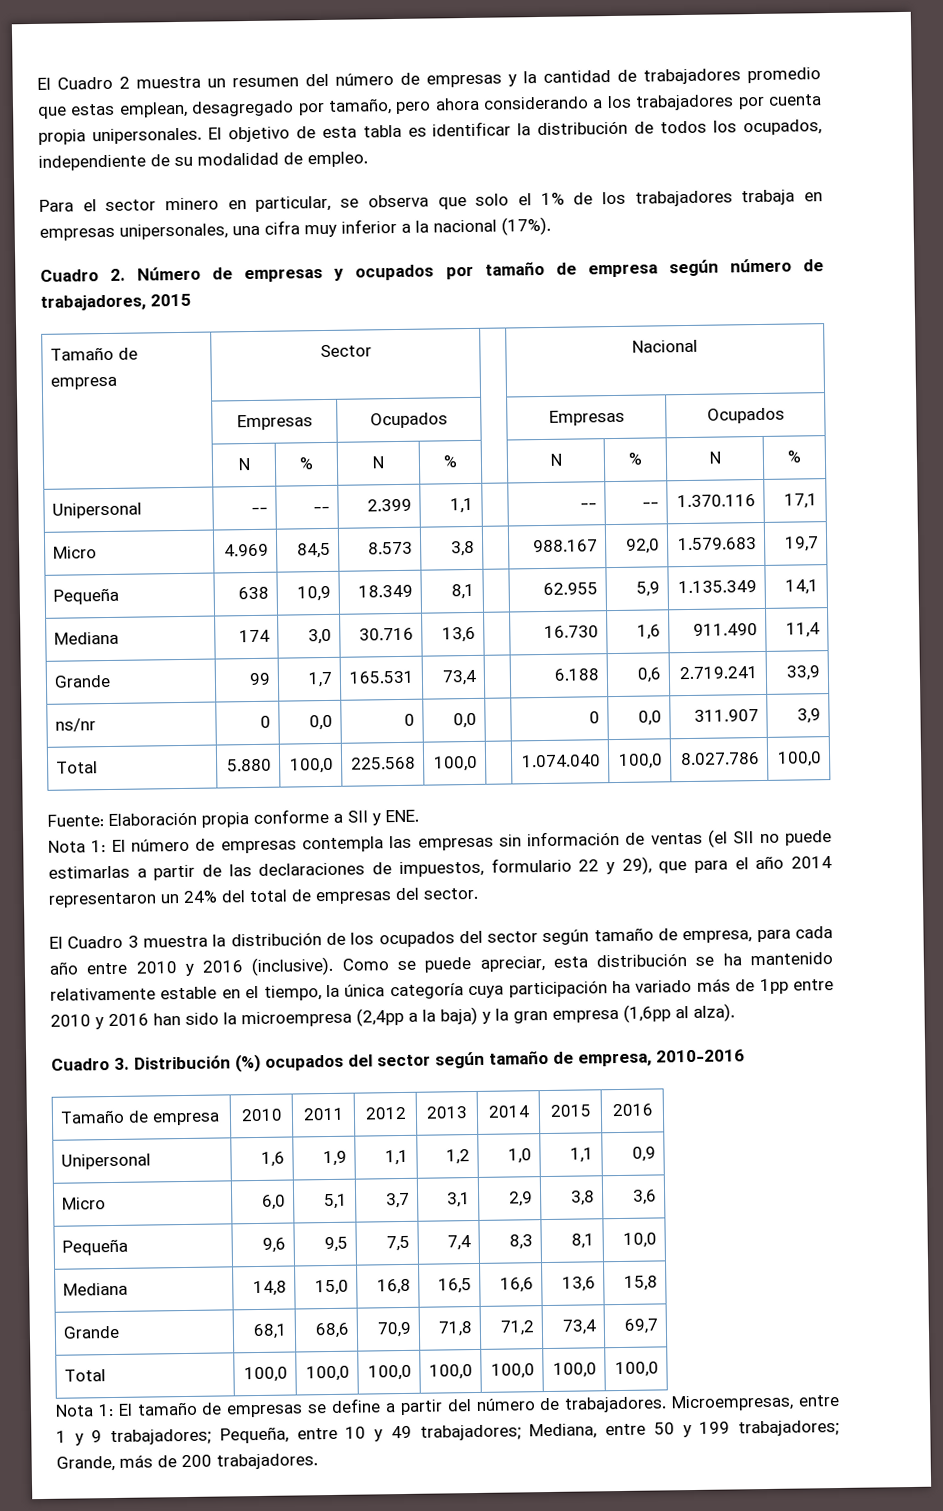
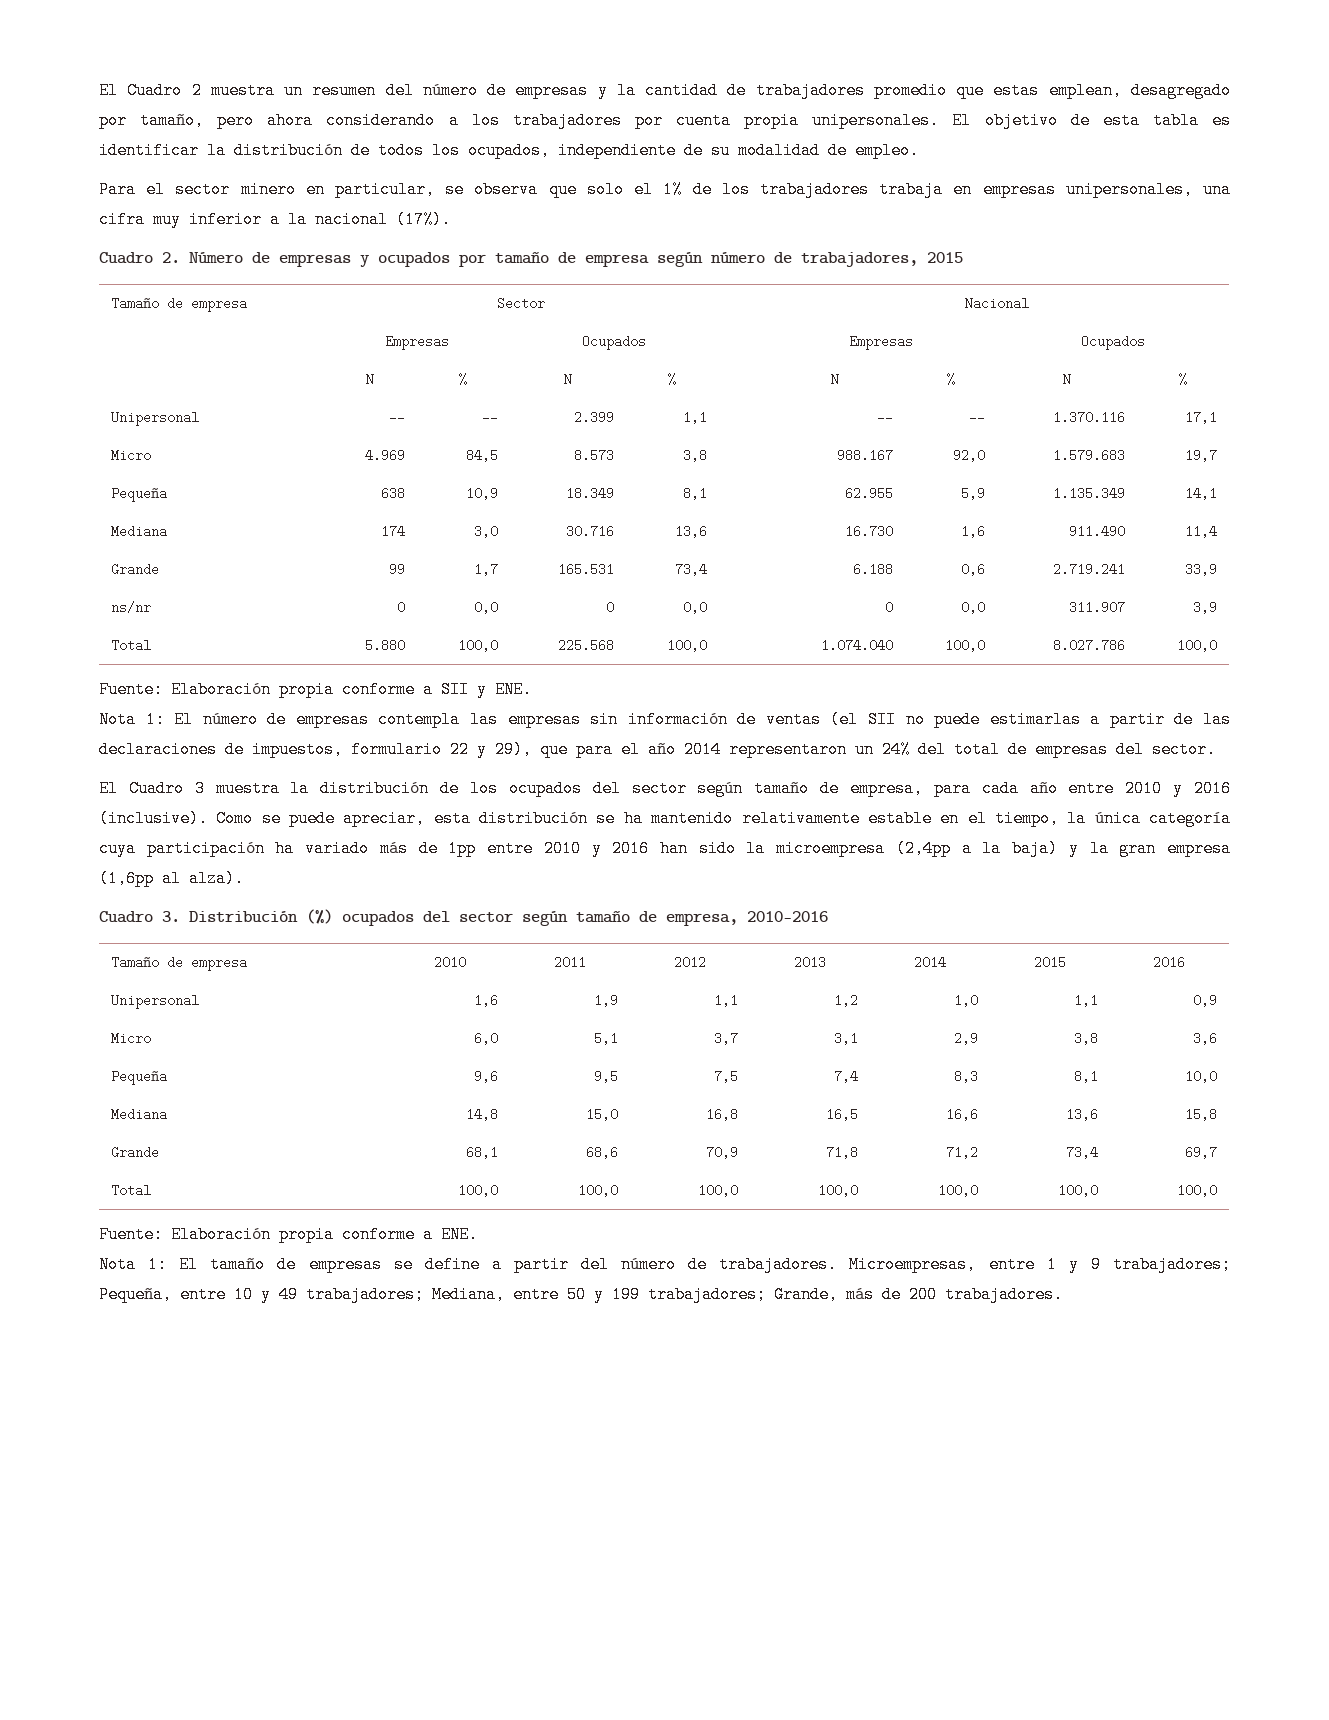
+ Fuente: Elaboración propia conforme a ENE.

